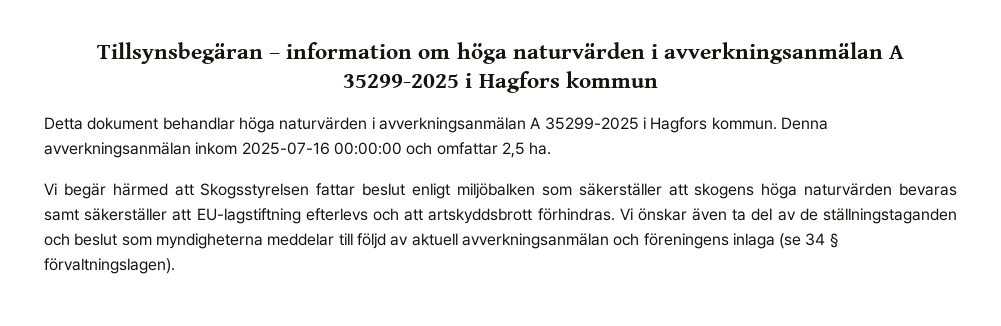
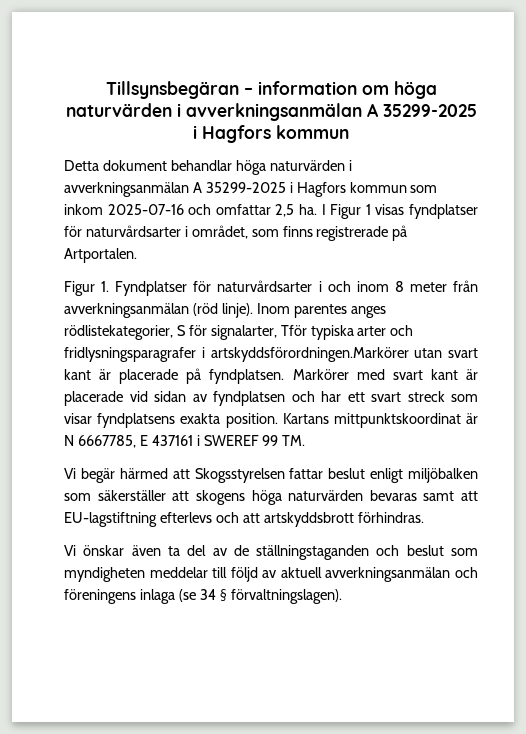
- Detta dokument behandlar höga naturvärden i avverkningsanmälan A 35299-2025 i Hagfors kommun. Denna avverkningsanmälan inkom 2025-07-16 00:00:00 och omfattar 2,5 ha.
+ Detta dokument behandlar höga naturvärden i avverkningsanmälan A 35299-2025 i Hagfors kommun som inkom 2025-07-16 och omfattar 2,5 ha. I Figur 1 visas fyndplatser för naturvårdsarter i området, som finns registrerade på Artportalen.
+ Figur 1. Fyndplatser för naturvårdsarter i och inom 8 meter från avverkningsanmälan (röd linje). Inom parentes anges rödlistekategorier, S för signalarter, Tför typiska arter och fridlysningsparagrafer i artskyddsförordningen.Markörer utan svart kant är placerade på fyndplatsen. Markörer med svart kant är placerade vid sidan av fyndplatsen och har ett svart streck som visar fyndplatsens exakta position. Kartans mittpunktskoordinat är N 6667785, E 437161 i SWEREF 99 TM.
- Vi begär härmed att Skogsstyrelsen fattar beslut enligt miljöbalken som säkerställer att skogens höga naturvärden bevaras samt säkerställer att EU-lagstiftning efterlevs och att artskyddsbrott förhindras. Vi önskar även ta del av de ställningstaganden och beslut som myndigheterna meddelar till följd av aktuell avverkningsanmälan och föreningens inlaga (se 34 § förvaltningslagen).
+ Vi begär härmed att Skogsstyrelsen fattar beslut enligt miljöbalken som säkerställer att skogens höga naturvärden bevaras samt att EU-lagstiftning efterlevs och att artskyddsbrott förhindras.
+ Vi önskar även ta del av de ställningstaganden och beslut som myndigheten meddelar till följd av aktuell avverkningsanmälan och föreningens inlaga (se 34 § förvaltningslagen).

